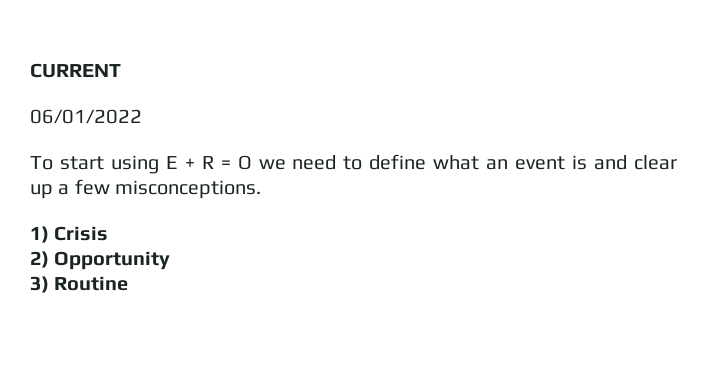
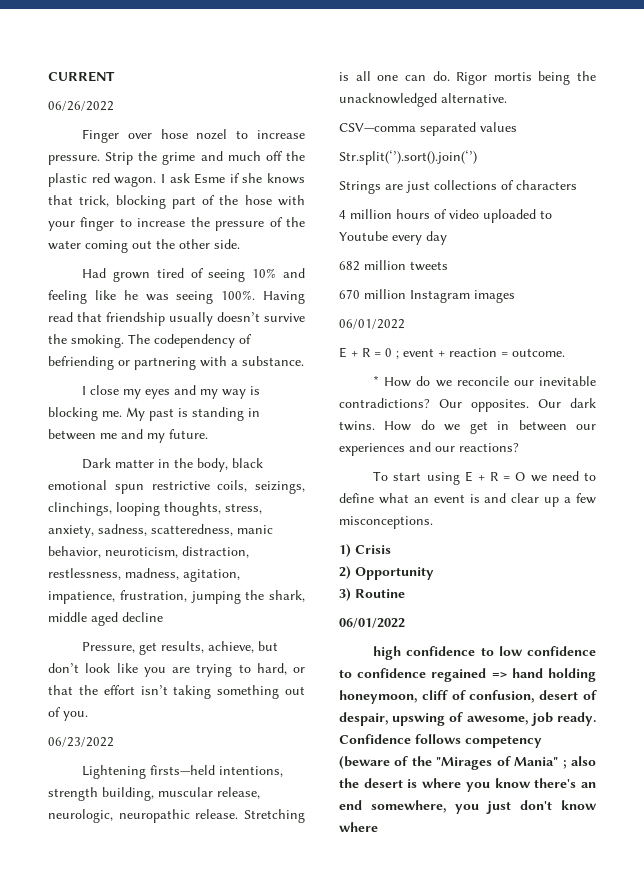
+ 06/26/2022
+ Finger over hose nozel to increase pressure. Strip the grime and much off the plastic red wagon. I ask Esme if she knows that trick, blocking part of the hose with your finger to increase the pressure of the water coming out the other side.
+ Had grown tired of seeing 10% and feeling like he was seeing 100%. Having read that friendship usually doesn’t survive the smoking. The codependency of befriending or partnering with a substance.
+ I close my eyes and my way is blocking me. My past is standing in between me and my future.
+ Dark matter in the body, black emotional spun restrictive coils, seizings, clinchings, looping thoughts, stress, anxiety, sadness, scatteredness, manic behavior, neuroticism, distraction, restlessness, madness, agitation, impatience, frustration, jumping the shark, middle aged decline
+ Pressure, get results, achieve, but don’t look like you are trying to hard, or that the effort isn’t taking something out of you.
+ 06/23/2022
+ Lightening firsts—held intentions, strength building, muscular release, neurologic, neuropathic release. Stretching is all one can do. Rigor mortis being the unacknowledged alternative.
+ CSV—comma separated values
+ Str.split(‘’).sort().join(‘’)
+ Strings are just collections of characters
+ 4 million hours of video uploaded to Youtube every day
+ 682 million tweets
+ 670 million Instagram images
  06/01/2022
+ E + R = 0 ; event + reaction = outcome.
+ * How do we reconcile our inevitable contradictions? Our opposites. Our dark twins. How do we get in between our experiences and our reactions?
  3) Routine
+ 06/01/2022
+ high confidence to low confidence to confidence regained => hand holding honeymoon, cliff of confusion, desert of despair, upswing of awesome, job ready. Confidence follows competency (beware of the "Mirages of Mania" ; also the desert is where you know there's an end somewhere, you just don't know where

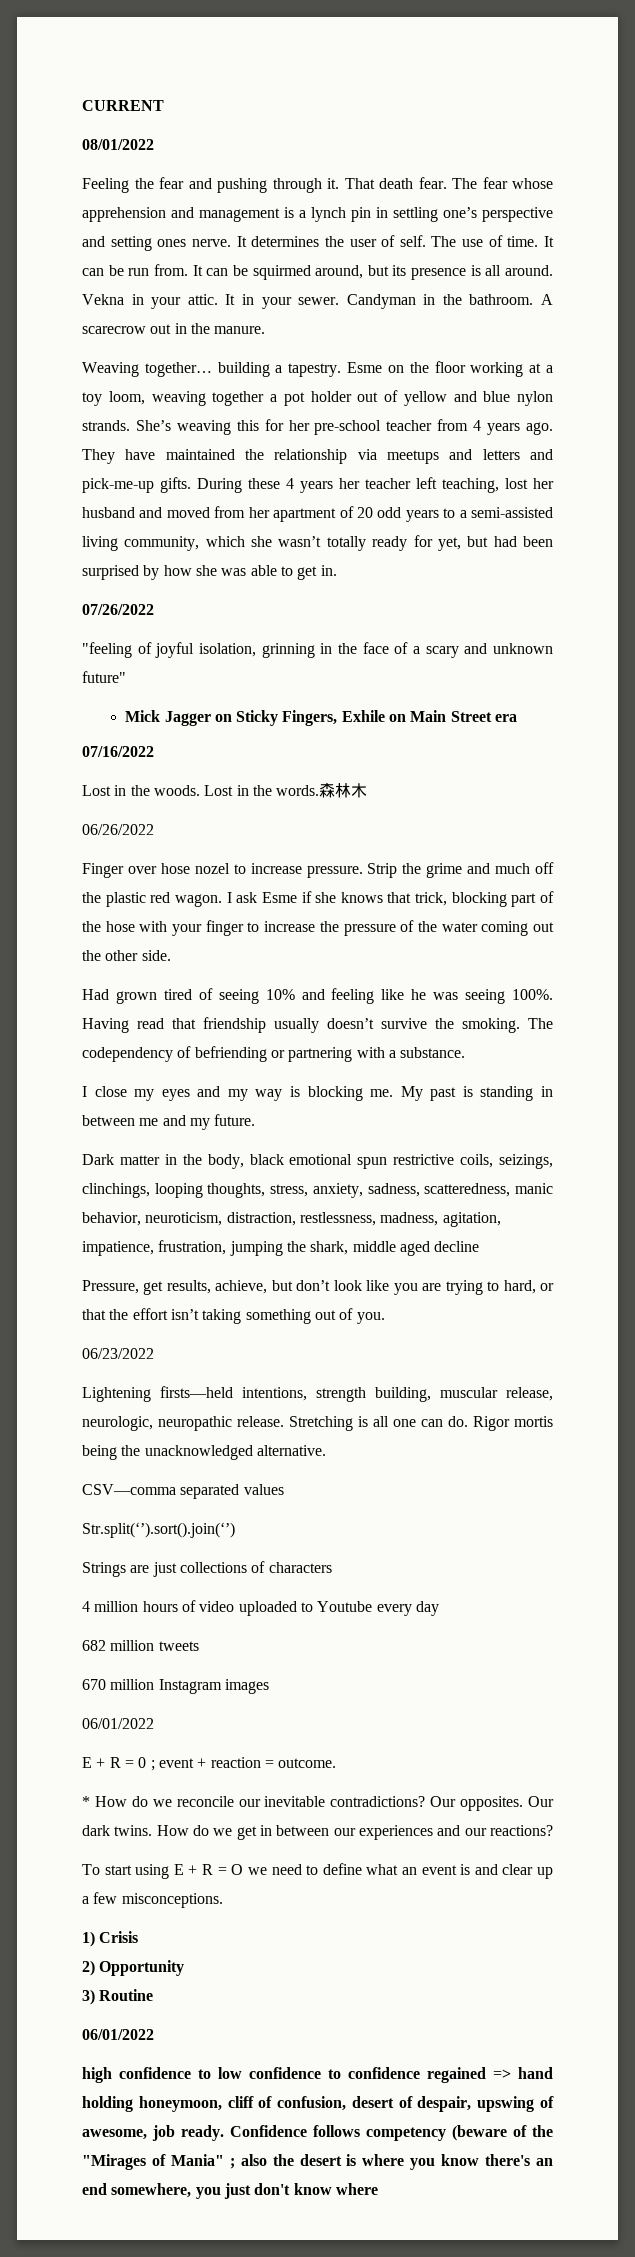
+ 08/01/2022
+ Feeling the fear and pushing through it. That death fear. The fear whose apprehension and management is a lynch pin in settling one’s perspective and setting ones nerve. It determines the user of self. The use of time. It can be run from. It can be squirmed around, but its presence is all around. Vekna in your attic. It in your sewer. Candyman in the bathroom. A scarecrow out in the manure.
+ Weaving together… building a tapestry. Esme on the floor working at a toy loom, weaving together a pot holder out of yellow and blue nylon strands. She’s weaving this for her pre-school teacher from 4 years ago. They have maintained the relationship via meetups and letters and pick-me-up gifts. During these 4 years her teacher left teaching, lost her husband and moved from her apartment of 20 odd years to a semi-assisted living community, which she wasn’t totally ready for yet, but had been surprised by how she was able to get in.
+ 07/26/2022
+ "feeling of joyful isolation, grinning in the face of a scary and unknown future"
+ Mick Jagger on Sticky Fingers, Exhile on Main Street era
+ 07/16/2022
+ Lost in the woods. Lost in the words.森林木

